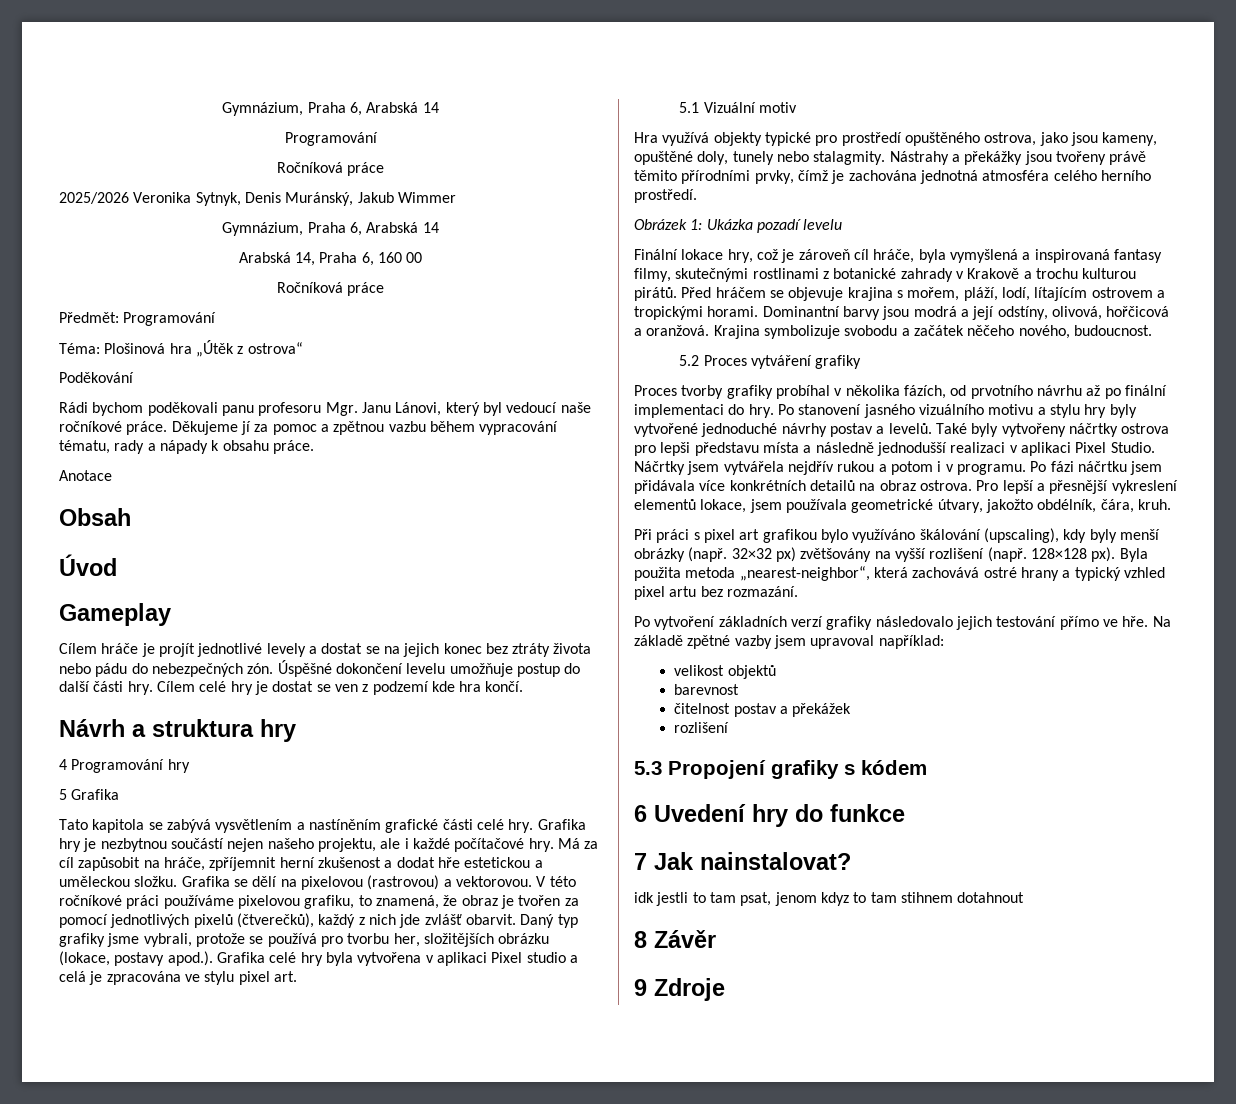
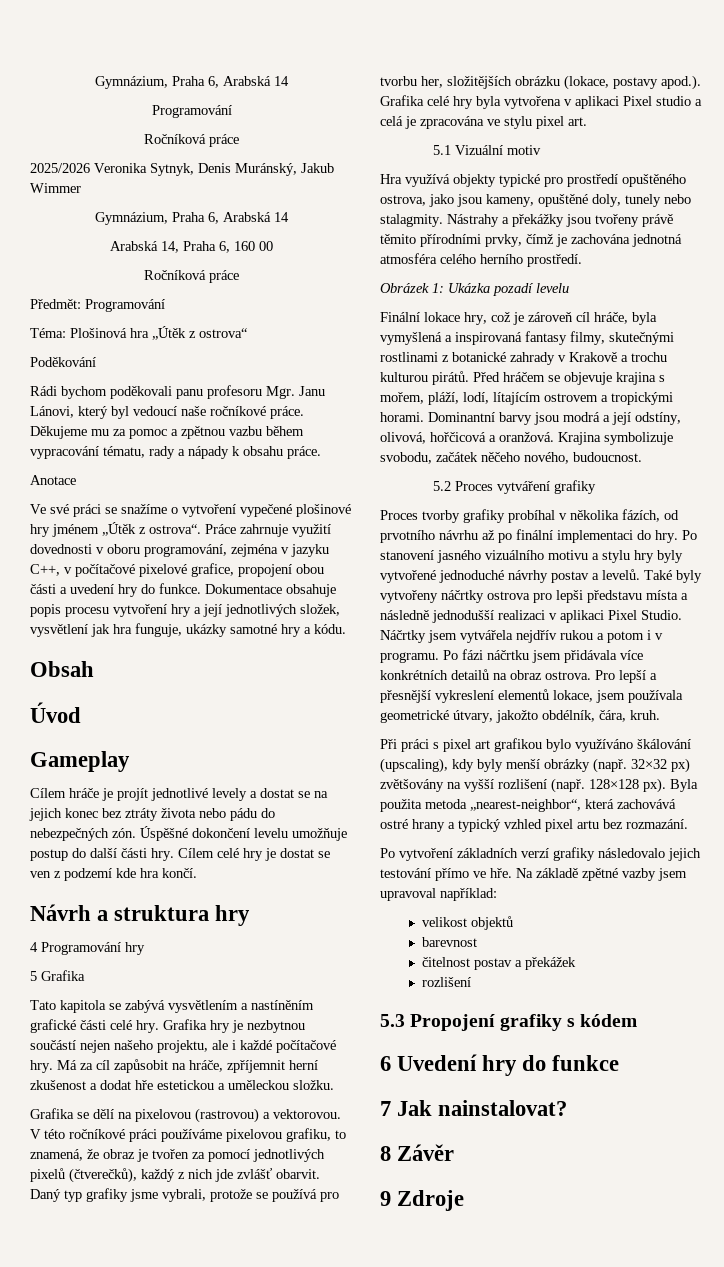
- Děkujeme jí za pomoc a zpětnou vazbu během vypracování tématu, rady a nápady k obsahu práce.
+ Děkujeme mu za pomoc a zpětnou vazbu během vypracování tématu, rady a nápady k obsahu práce.
+ Ve své práci se snažíme o vytvoření vypečené plošinové hry jménem „Útěk z ostrova“. Práce zahrnuje využití dovednosti v oboru programování, zejména v jazyku C++, v počítačové pixelové grafice, propojení obou části a uvedení hry do funkce. Dokumentace obsahuje popis procesu vytvoření hry a její jednotlivých složek, vysvětlení jak hra funguje, ukázky samotné hry a kódu.
- Má za cíl zapůsobit na hráče, zpříjemnit herní zkušenost a dodat hře estetickou a uměleckou složku. Grafika se dělí na pixelovou (rastrovou) a vektorovou.
+ Má za cíl zapůsobit na hráče, zpříjemnit herní zkušenost a dodat hře estetickou a uměleckou složku.
+ Grafika se dělí na pixelovou (rastrovou) a vektorovou.
- Krajina symbolizuje svobodu a začátek něčeho nového, budoucnost.
+ Krajina symbolizuje svobodu, začátek něčeho nového, budoucnost.
- idk jestli to tam psat, jenom kdyz to tam stihnem dotahnout

